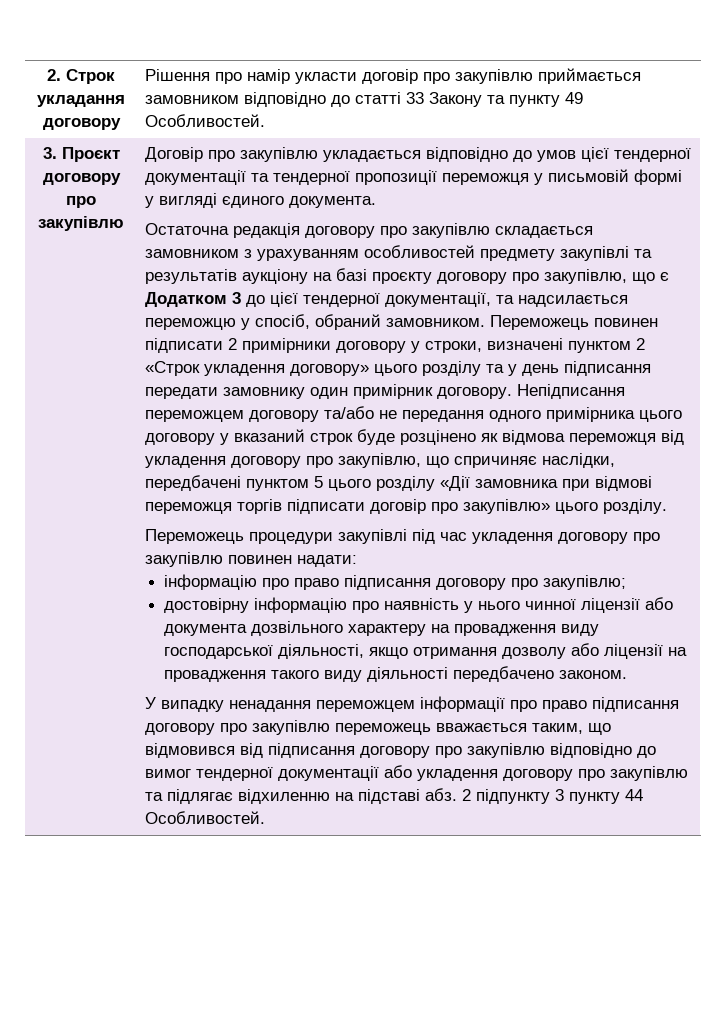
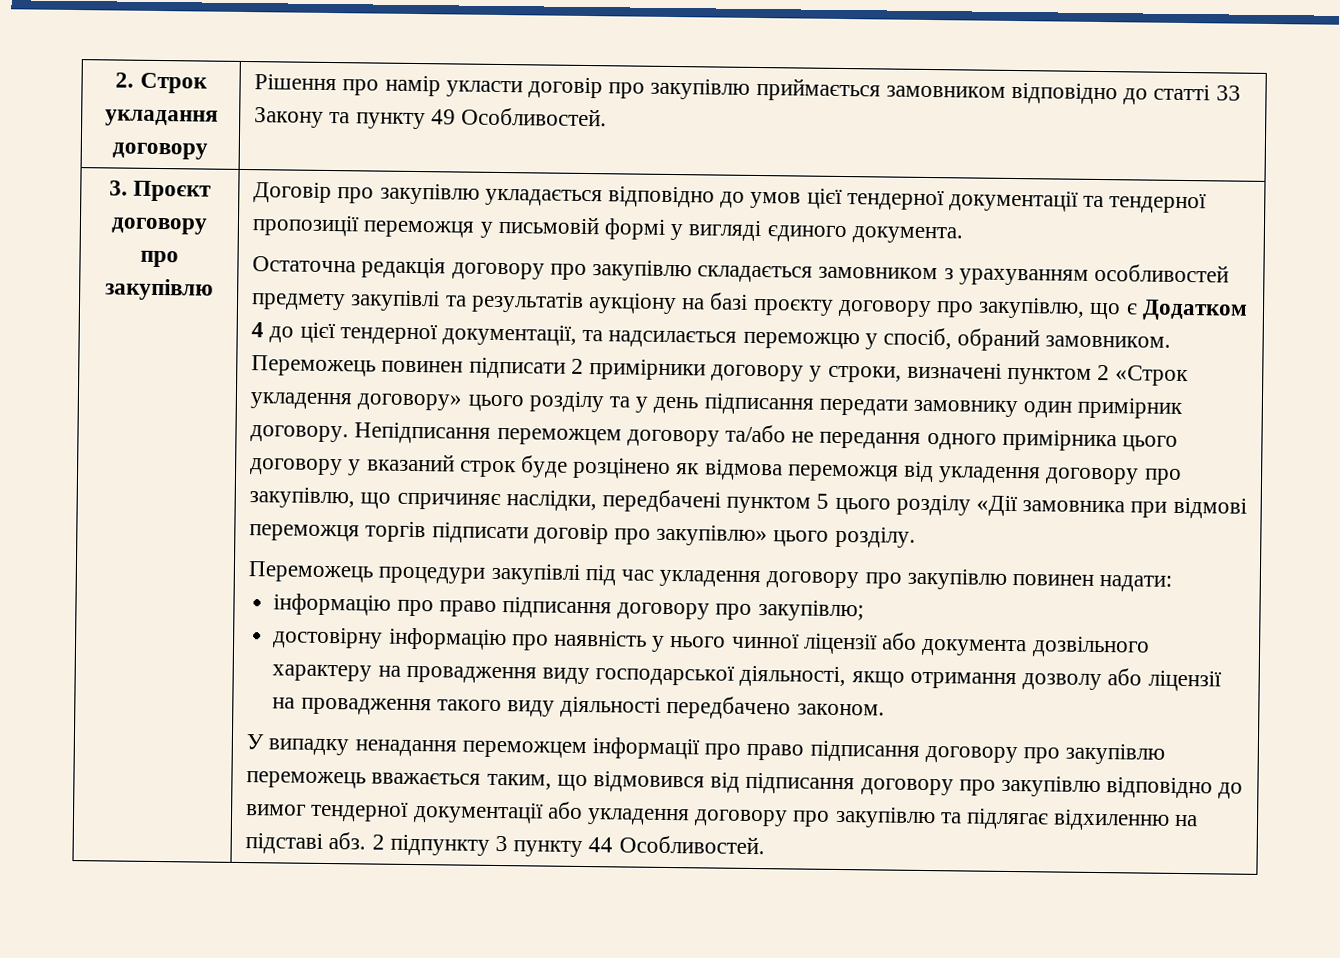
- Остаточна редакція договору про закупівлю складається замовником з урахуванням особливостей предмету закупівлі та результатів аукціону на базі проєкту договору про закупівлю, що є Додатком 3 до цієї тендерної документації, та надсилається переможцю у спосіб, обраний замовником.
+ Остаточна редакція договору про закупівлю складається замовником з урахуванням особливостей предмету закупівлі та результатів аукціону на базі проєкту договору про закупівлю, що є Додатком 4 до цієї тендерної документації, та надсилається переможцю у спосіб, обраний замовником.

